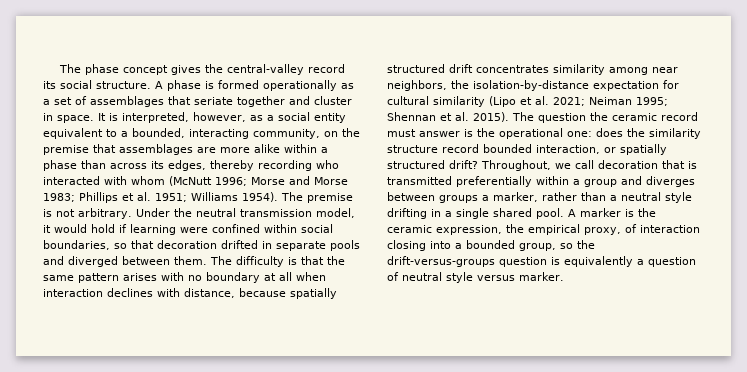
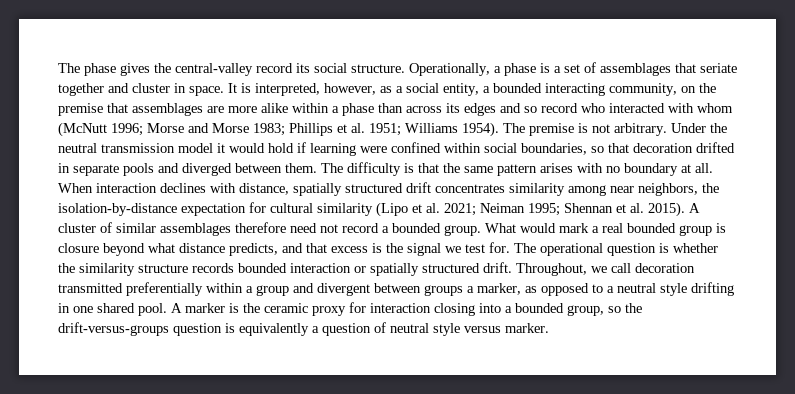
- The phase concept gives the central-valley record its social structure.
+ The phase gives the central-valley record its social structure.
- A phase is formed operationally as a set of assemblages that seriate together and cluster in space.
+ Operationally, a phase is a set of assemblages that seriate together and cluster in space.
- It is interpreted, however, as a social entity equivalent to a bounded, interacting community, on the premise that assemblages are more alike within a phase than across its edges, thereby recording who interacted with whom (McNutt 1996; Morse and Morse 1983; Phillips et al. 1951; Williams 1954).
+ It is interpreted, however, as a social entity, a bounded interacting community, on the premise that assemblages are more alike within a phase than across its edges and so record who interacted with whom (McNutt 1996; Morse and Morse 1983; Phillips et al. 1951; Williams 1954).
- Under the neutral transmission model, it would hold if learning were confined within social boundaries, so that decoration drifted in separate pools and diverged between them.
+ Under the neutral transmission model it would hold if learning were confined within social boundaries, so that decoration drifted in separate pools and diverged between them.
- The difficulty is that the same pattern arises with no boundary at all when interaction declines with distance, because spatially structured drift concentrates similarity among near neighbors, the isolation-by-distance expectation for cultural similarity (Lipo et al. 2021; Neiman 1995; Shennan et al. 2015).
+ The difficulty is that the same pattern arises with no boundary at all. When interaction declines with distance, spatially structured drift concentrates similarity among near neighbors, the isolation-by-distance expectation for cultural similarity (Lipo et al. 2021; Neiman 1995; Shennan et al. 2015).
- The question the ceramic record must answer is the operational one: does the similarity structure record bounded interaction, or spatially structured drift?
+ A cluster of similar assemblages therefore need not record a bounded group. What would mark a real bounded group is closure beyond what distance predicts, and that excess is the signal we test for. The operational question is whether the similarity structure records bounded interaction or spatially structured drift.
- Throughout, we call decoration that is transmitted preferentially within a group and diverges between groups a marker, rather than a neutral style drifting in a single shared pool.
+ Throughout, we call decoration transmitted preferentially within a group and divergent between groups a marker, as opposed to a neutral style drifting in one shared pool.
- A marker is the ceramic expression, the empirical proxy, of interaction closing into a bounded group, so the drift-versus-groups question is equivalently a question of neutral style versus marker.
+ A marker is the ceramic proxy for interaction closing into a bounded group, so the drift-versus-groups question is equivalently a question of neutral style versus marker.

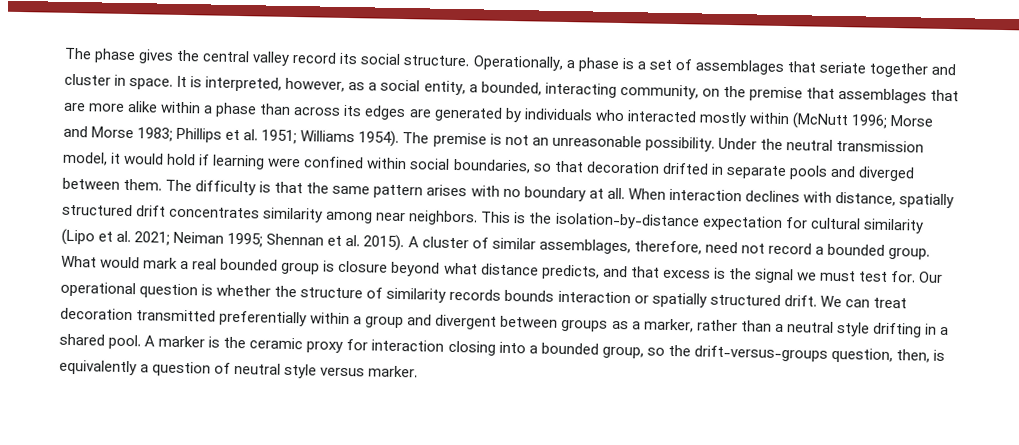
- The phase gives the central-valley record its social structure.
+ The phase gives the central valley record its social structure.
- It is interpreted, however, as a social entity, a bounded interacting community, on the premise that assemblages are more alike within a phase than across its edges and so record who interacted with whom (McNutt 1996; Morse and Morse 1983; Phillips et al. 1951; Williams 1954).
+ It is interpreted, however, as a social entity, a bounded, interacting community, on the premise that assemblages that are more alike within a phase than across its edges are generated by individuals who interacted mostly within (McNutt 1996; Morse and Morse 1983; Phillips et al. 1951; Williams 1954).
- The premise is not arbitrary.
+ The premise is not an unreasonable possibility.
- Under the neutral transmission model it would hold if learning were confined within social boundaries, so that decoration drifted in separate pools and diverged between them.
+ Under the neutral transmission model, it would hold if learning were confined within social boundaries, so that decoration drifted in separate pools and diverged between them.
- When interaction declines with distance, spatially structured drift concentrates similarity among near neighbors, the isolation-by-distance expectation for cultural similarity (Lipo et al. 2021; Neiman 1995; Shennan et al. 2015).
+ When interaction declines with distance, spatially structured drift concentrates similarity among near neighbors. This is the isolation-by-distance expectation for cultural similarity (Lipo et al. 2021; Neiman 1995; Shennan et al. 2015).
- A cluster of similar assemblages therefore need not record a bounded group.
+ A cluster of similar assemblages, therefore, need not record a bounded group.
- What would mark a real bounded group is closure beyond what distance predicts, and that excess is the signal we test for.
+ What would mark a real bounded group is closure beyond what distance predicts, and that excess is the signal we must test for.
- The operational question is whether the similarity structure records bounded interaction or spatially structured drift.
+ Our operational question is whether the structure of similarity records bounds interaction or spatially structured drift.
- Throughout, we call decoration transmitted preferentially within a group and divergent between groups a marker, as opposed to a neutral style drifting in one shared pool.
+ We can treat decoration transmitted preferentially within a group and divergent between groups as a marker, rather than a neutral style drifting in a shared pool.
- A marker is the ceramic proxy for interaction closing into a bounded group, so the drift-versus-groups question is equivalently a question of neutral style versus marker.
+ A marker is the ceramic proxy for interaction closing into a bounded group, so the drift-versus-groups question, then, is equivalently a question of neutral style versus marker.

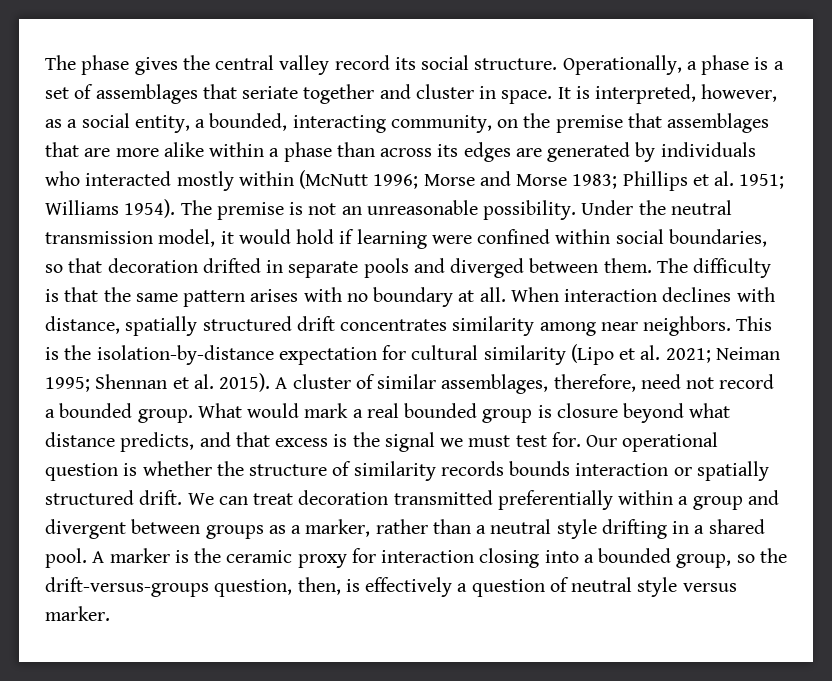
- A marker is the ceramic proxy for interaction closing into a bounded group, so the drift-versus-groups question, then, is equivalently a question of neutral style versus marker.
+ A marker is the ceramic proxy for interaction closing into a bounded group, so the drift-versus-groups question, then, is effectively a question of neutral style versus marker.

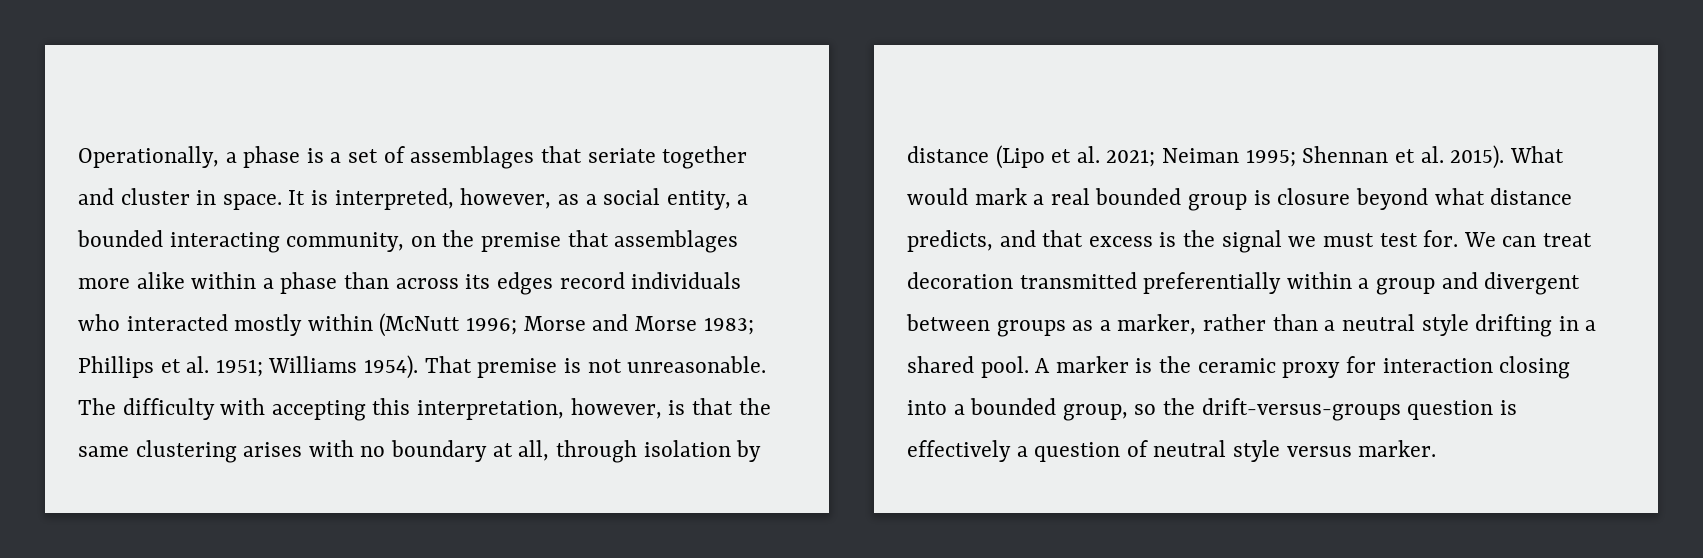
- The phase gives the central valley record its social structure.
- It is interpreted, however, as a social entity, a bounded, interacting community, on the premise that assemblages that are more alike within a phase than across its edges are generated by individuals who interacted mostly within (McNutt 1996; Morse and Morse 1983; Phillips et al. 1951; Williams 1954).
+ It is interpreted, however, as a social entity, a bounded interacting community, on the premise that assemblages more alike within a phase than across its edges record individuals who interacted mostly within (McNutt 1996; Morse and Morse 1983; Phillips et al. 1951; Williams 1954).
- The premise is not an unreasonable possibility. Under the neutral transmission model, it would hold if learning were confined within social boundaries, so that decoration drifted in separate pools and diverged between them. The difficulty is that the same pattern arises with no boundary at all. When interaction declines with distance, spatially structured drift concentrates similarity among near neighbors. This is the isolation-by-distance expectation for cultural similarity (Lipo et al. 2021; Neiman 1995; Shennan et al. 2015).
+ That premise is not unreasonable. The difficulty with accepting this interpretation, however, is that the same clustering arises with no boundary at all, through isolation by distance (Lipo et al. 2021; Neiman 1995; Shennan et al. 2015).
- A cluster of similar assemblages, therefore, need not record a bounded group.
- Our operational question is whether the structure of similarity records bounds interaction or spatially structured drift.
- A marker is the ceramic proxy for interaction closing into a bounded group, so the drift-versus-groups question, then, is effectively a question of neutral style versus marker.
+ A marker is the ceramic proxy for interaction closing into a bounded group, so the drift-versus-groups question is effectively a question of neutral style versus marker.

